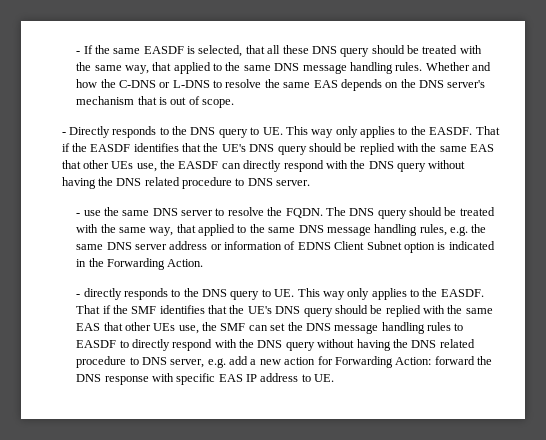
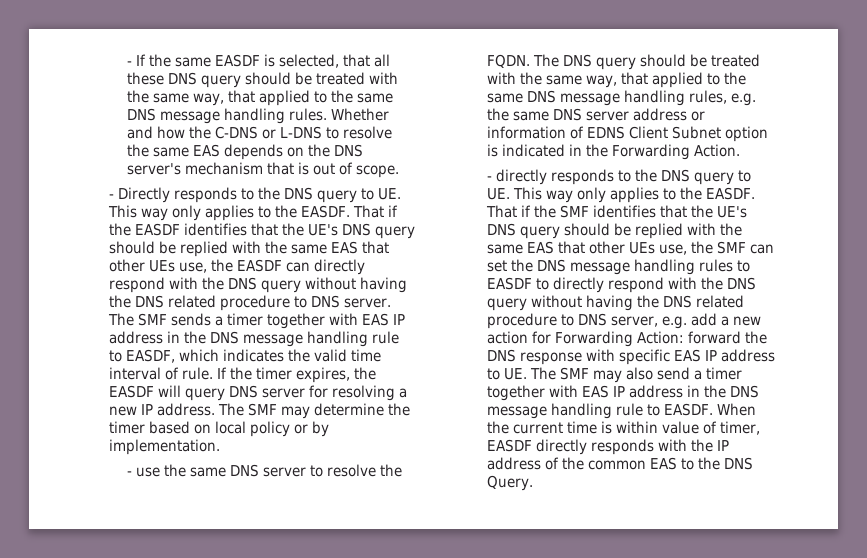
+ The SMF sends a timer together with EAS IP address in the DNS message handling rule to EASDF, which indicates the valid time interval of rule. If the timer expires, the EASDF will query DNS server for resolving a new IP address. The SMF may determine the timer based on local policy or by implementation.
- forward the DNS response with specific EAS IP address to UE.
+ forward the DNS response with specific EAS IP address to UE. The SMF may also send a timer together with EAS IP address in the DNS message handling rule to EASDF. When the current time is within value of timer, EASDF directly responds with the IP address of the common EAS to the DNS Query.

